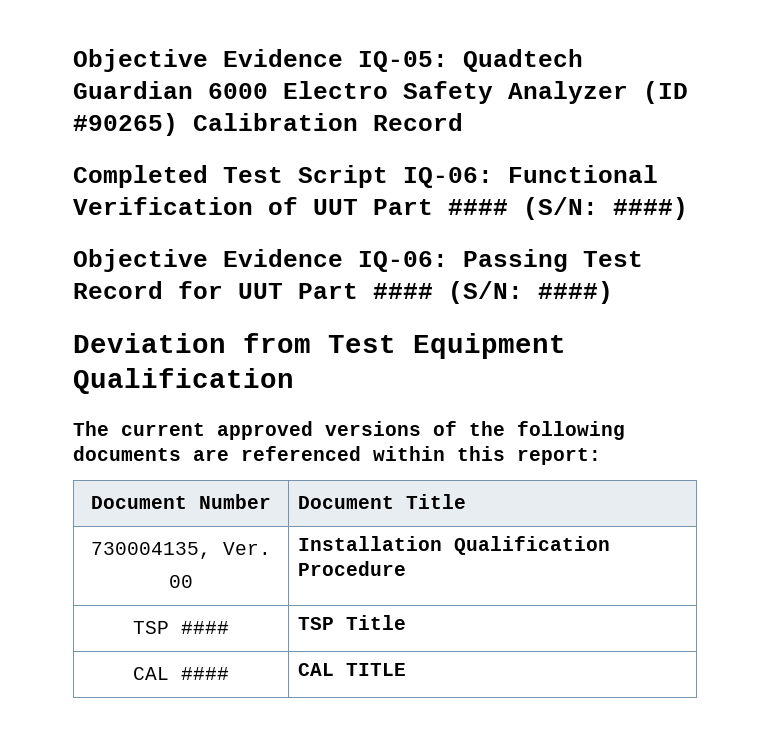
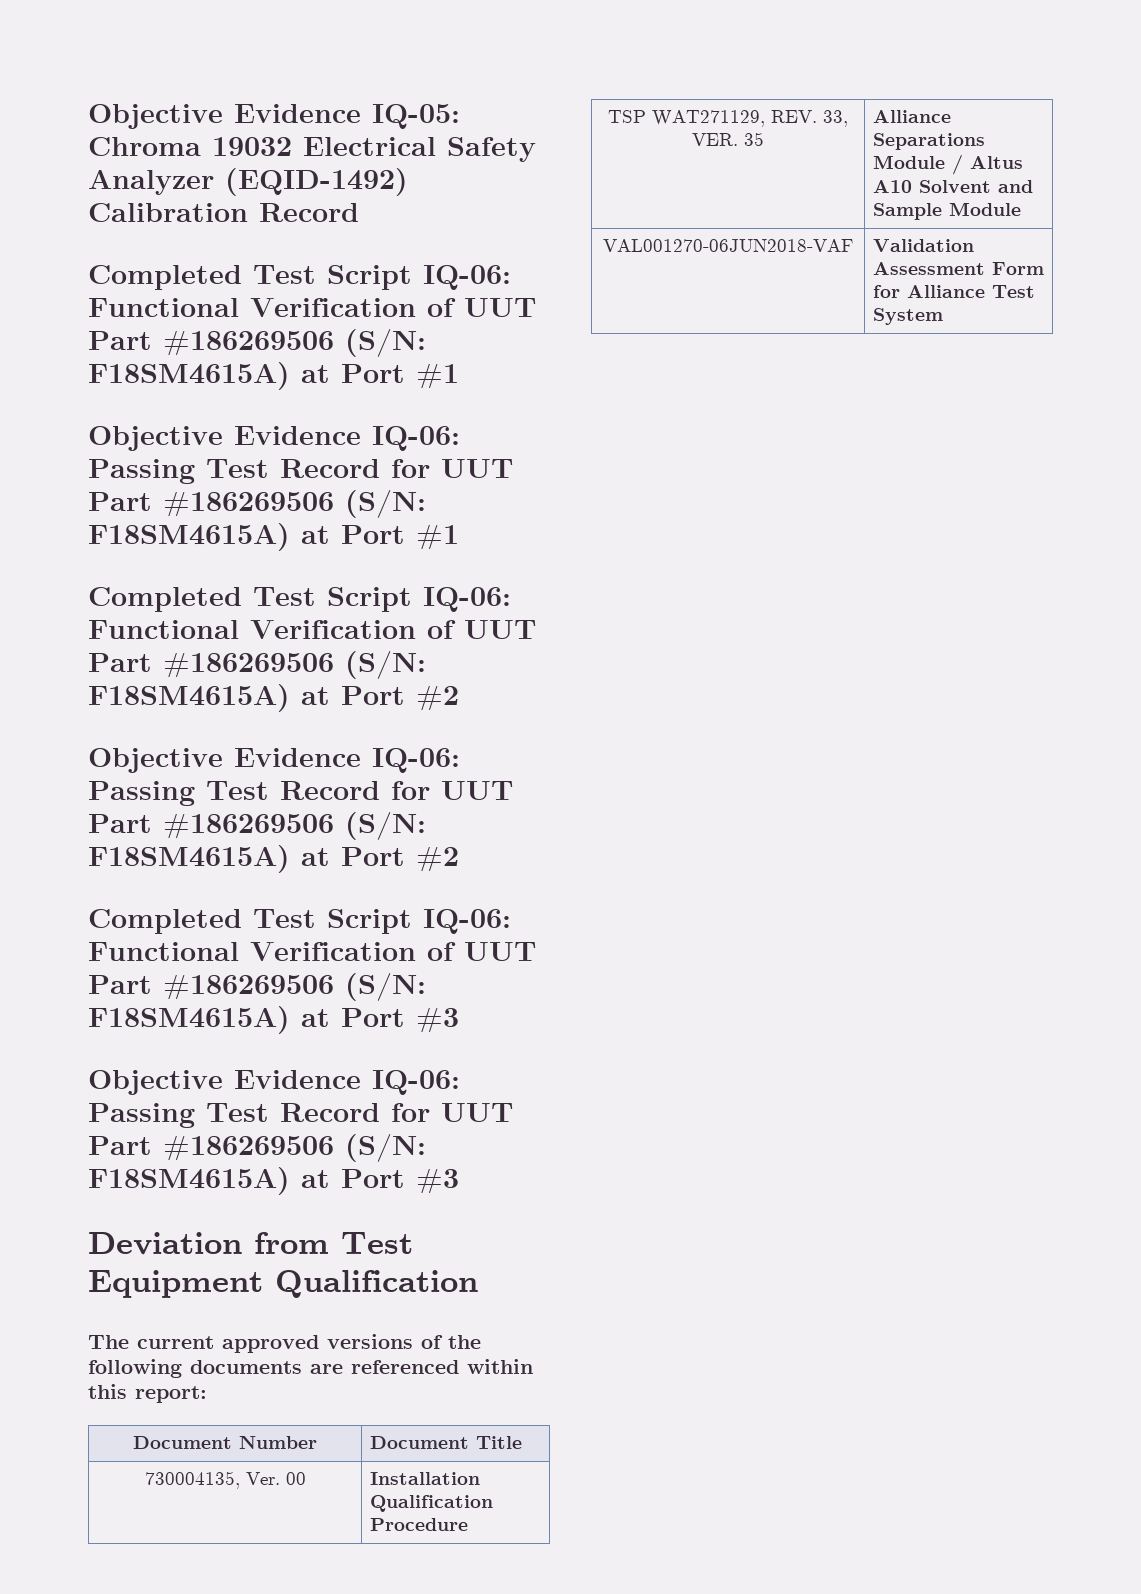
- Objective Evidence IQ-05: Quadtech Guardian 6000 Electro Safety Analyzer (ID #90265) Calibration Record
+ Objective Evidence IQ-05: Chroma 19032 Electrical Safety Analyzer (EQID-1492) Calibration Record
- Completed Test Script IQ-06: Functional Verification of UUT Part #### (S/N: ####)
- Objective Evidence IQ-06: Passing Test Record for UUT Part #### (S/N: ####)
+ Completed Test Script IQ-06: Functional Verification of UUT Part #186269506 (S/N: F18SM4615A) at Port #1
+ Objective Evidence IQ-06: Passing Test Record for UUT Part #186269506 (S/N: F18SM4615A) at Port #1
+ Completed Test Script IQ-06: Functional Verification of UUT Part #186269506 (S/N: F18SM4615A) at Port #2
+ Objective Evidence IQ-06: Passing Test Record for UUT Part #186269506 (S/N: F18SM4615A) at Port #2
+ Completed Test Script IQ-06: Functional Verification of UUT Part #186269506 (S/N: F18SM4615A) at Port #3
+ Objective Evidence IQ-06: Passing Test Record for UUT Part #186269506 (S/N: F18SM4615A) at Port #3
- TSP #### | TSP Title
- CAL #### | CAL TITLE
+ TSP WAT271129, REV. 33, VER. 35 | Alliance Separations Module / Altus A10 Solvent and Sample Module
+ VAL001270-06JUN2018-VAF | Validation Assessment Form for Alliance Test System

